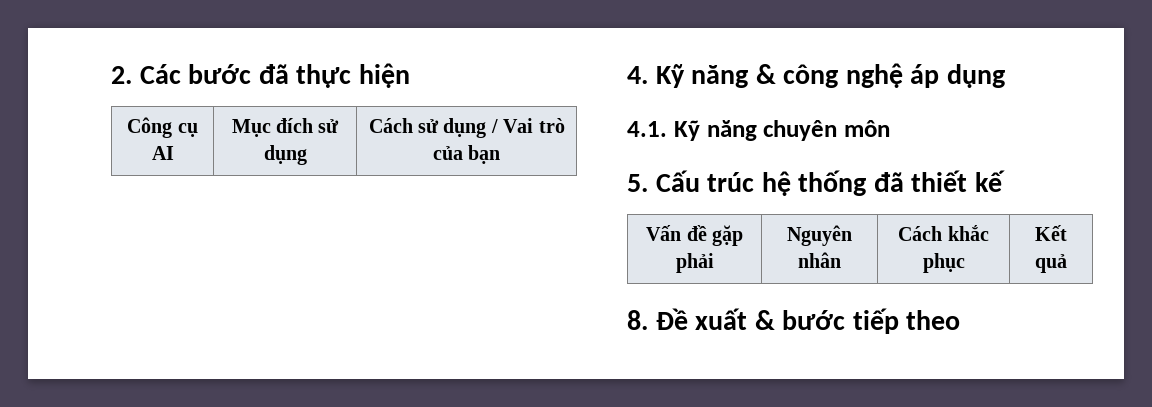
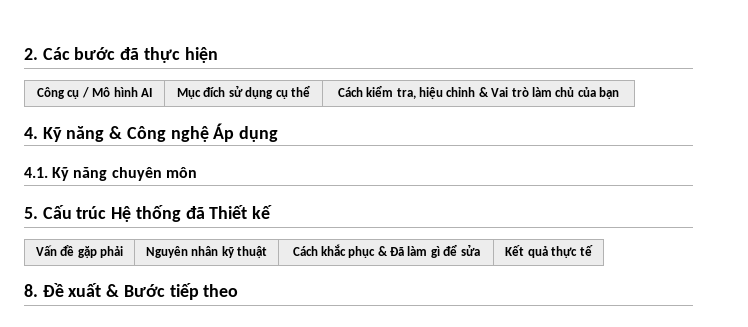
- Công cụ AI | Mục đích sử dụng | Cách sử dụng / Vai trò của bạn
+ Công cụ / Mô hình AI | Mục đích sử dụng cụ thể | Cách kiểm tra, hiệu chỉnh & Vai trò làm chủ của bạn
- 4. Kỹ năng & công nghệ áp dụng
+ 4. Kỹ năng & Công nghệ Áp dụng
- 5. Cấu trúc hệ thống đã thiết kế
+ 5. Cấu trúc Hệ thống đã Thiết kế
- Vấn đề gặp phải | Nguyên nhân | Cách khắc phục | Kết quả
+ Vấn đề gặp phải | Nguyên nhân kỹ thuật | Cách khắc phục & Đã làm gì để sửa | Kết quả thực tế
- 8. Đề xuất & bước tiếp theo
+ 8. Đề xuất & Bước tiếp theo

